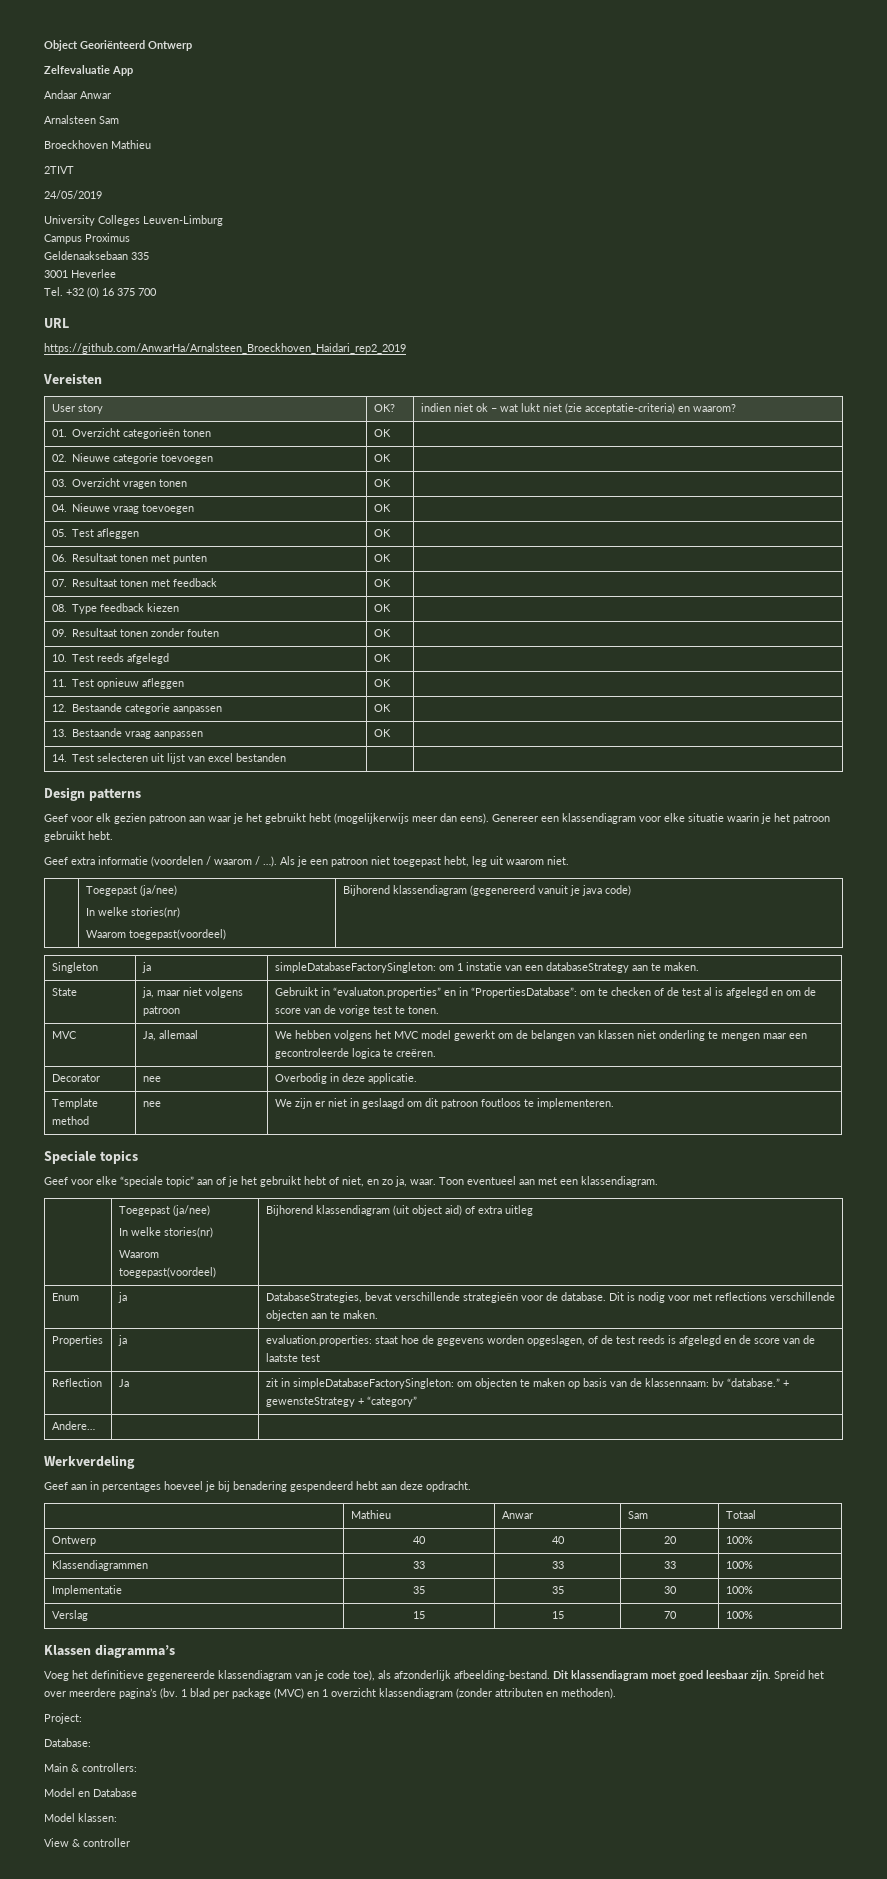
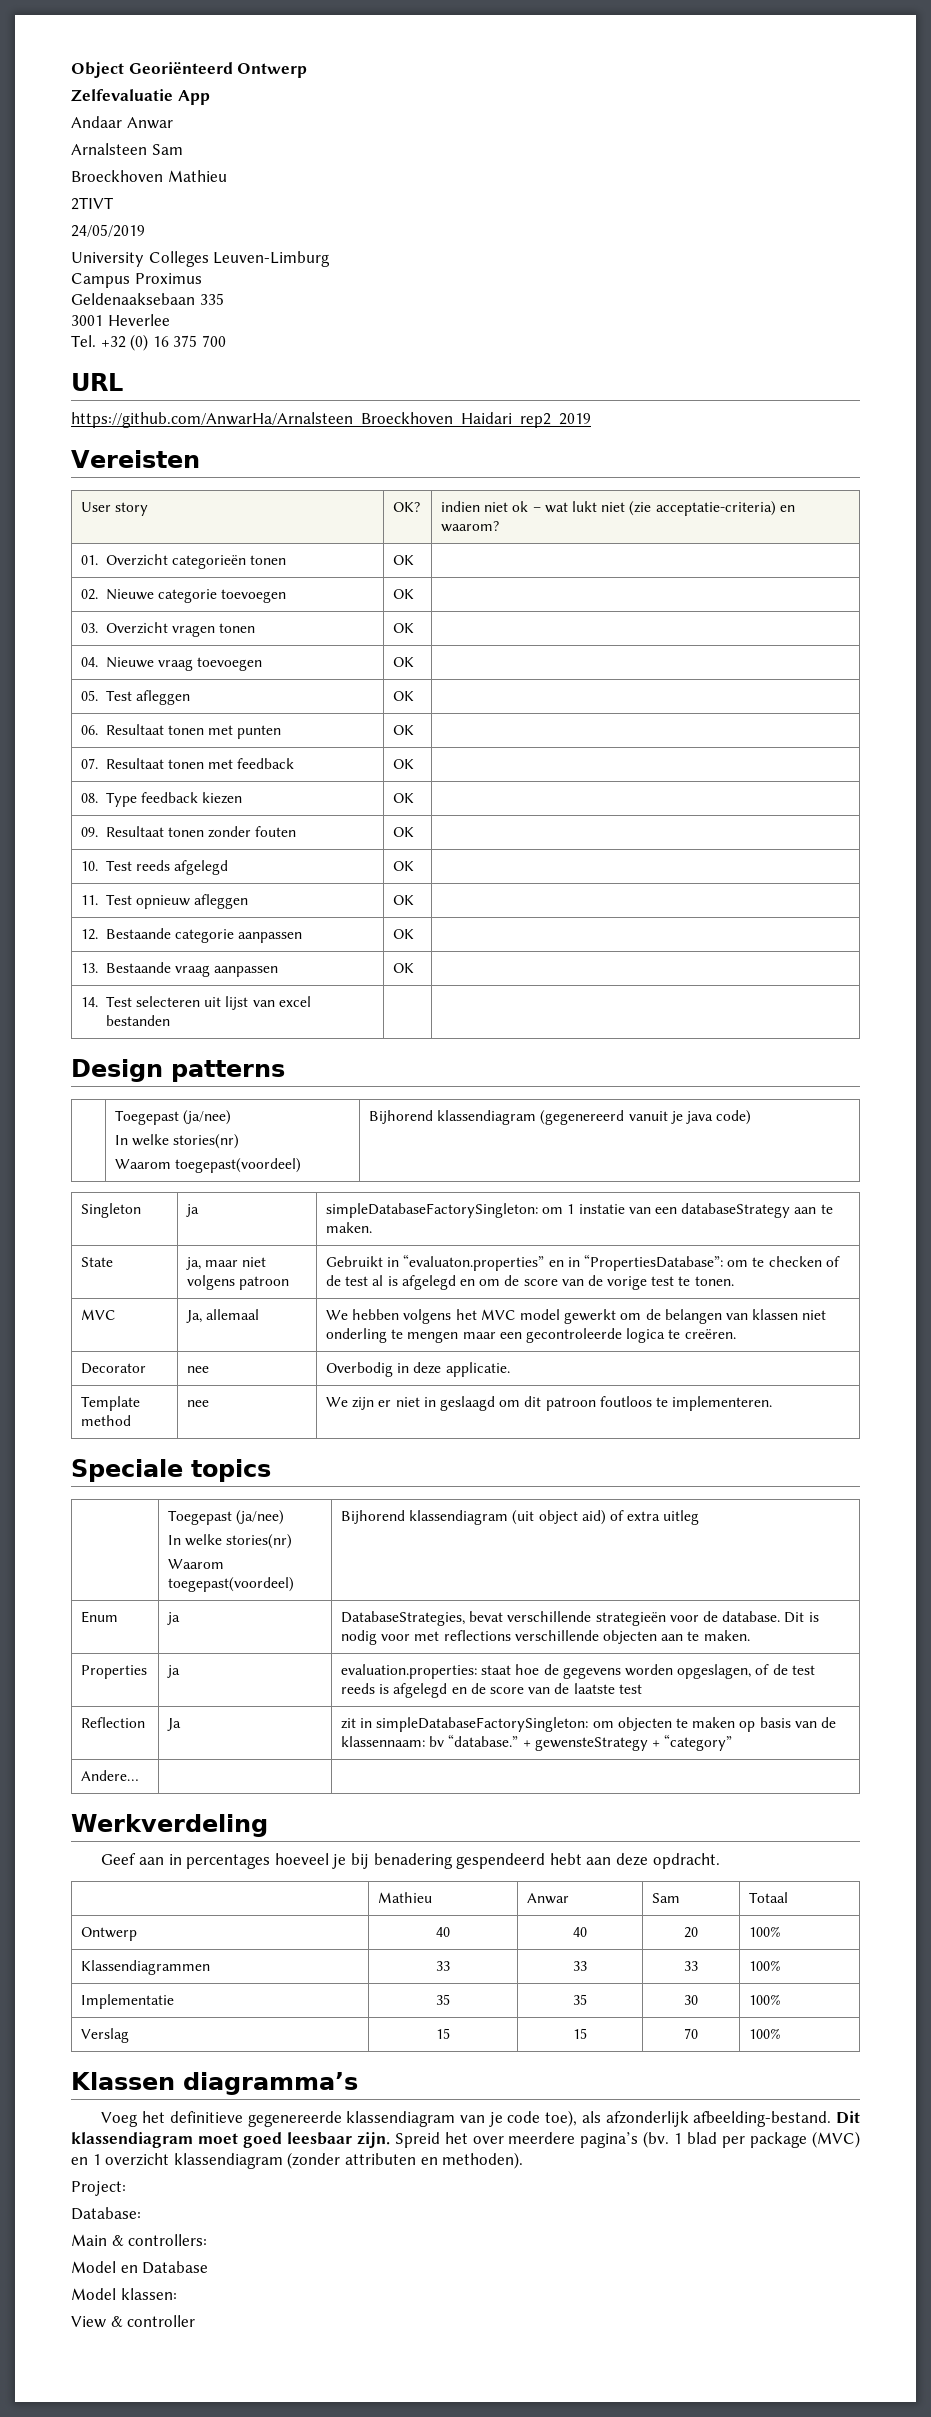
- Geef voor elk gezien patroon aan waar je het gebruikt hebt (mogelijkerwijs meer dan eens). Genereer een klassendiagram voor elke situatie waarin je het patroon gebruikt hebt.
- Geef extra informatie (voordelen / waarom / …). Als je een patroon niet toegepast hebt, leg uit waarom niet.
- Geef voor elke “speciale topic” aan of je het gebruikt hebt of niet, en zo ja, waar. Toon eventueel aan met een klassendiagram.

